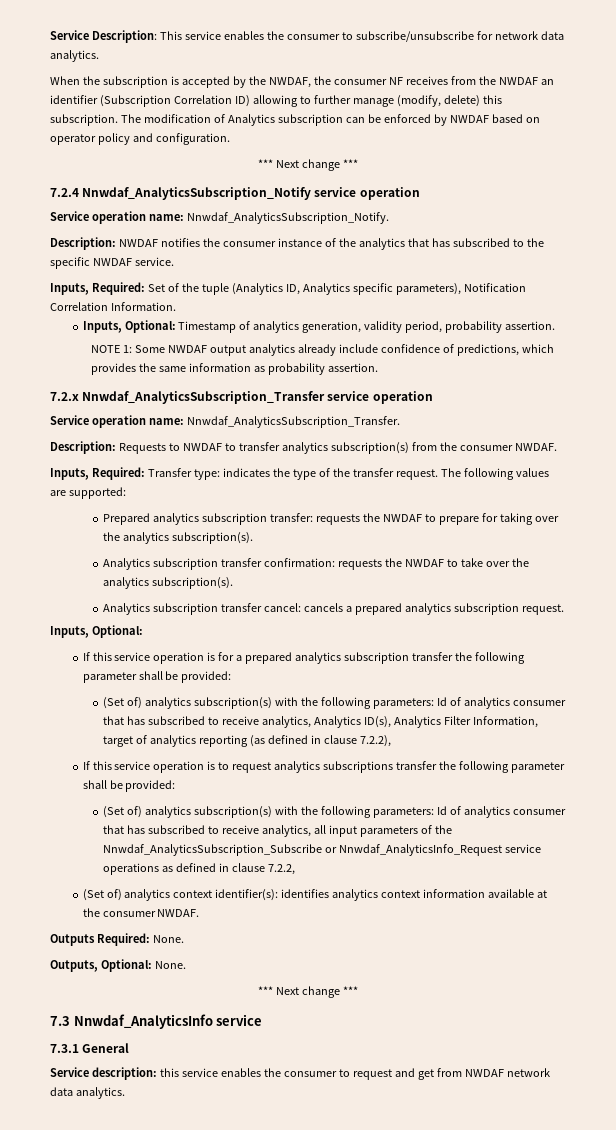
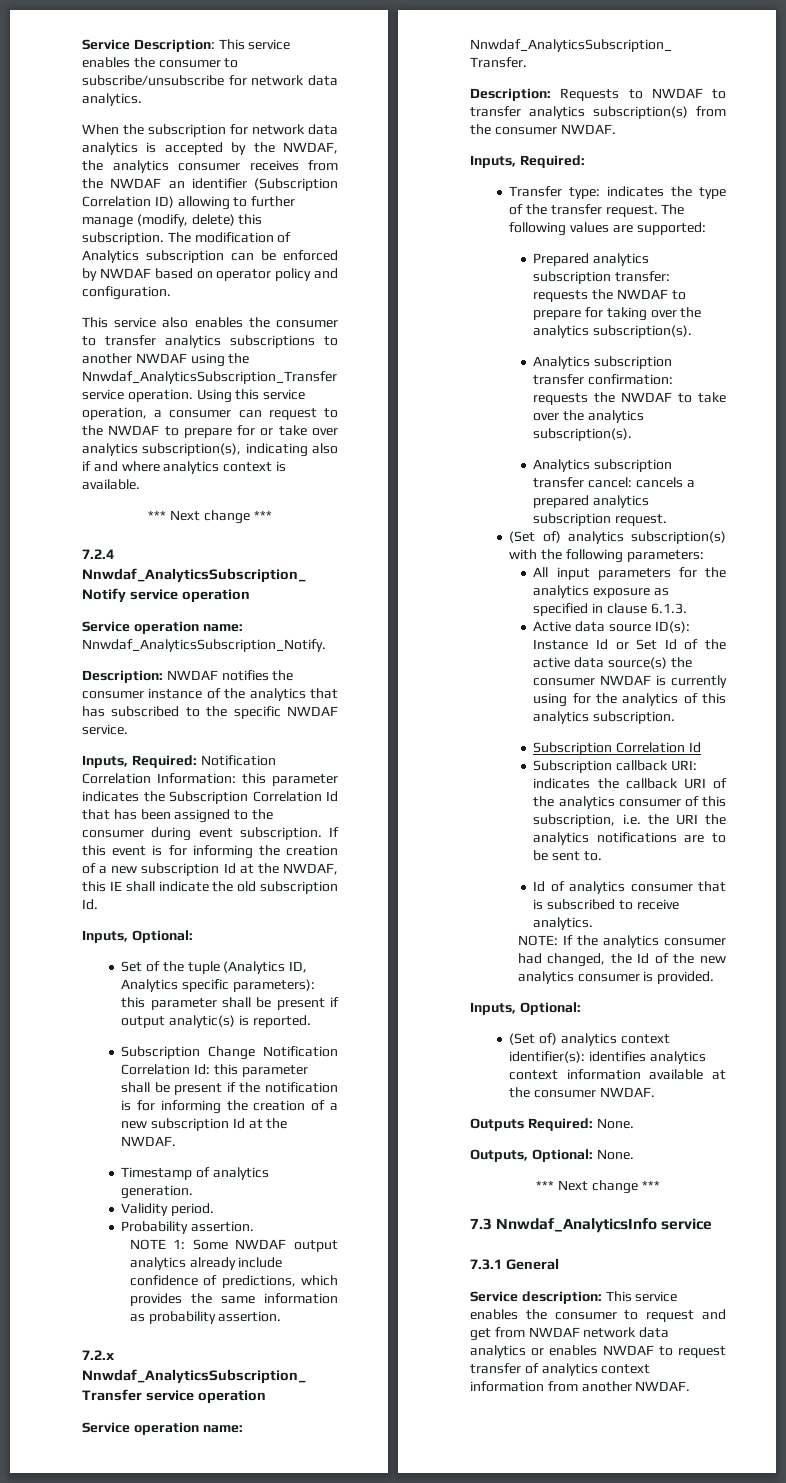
- When the subscription is accepted by the NWDAF, the consumer NF receives from the NWDAF an identifier (Subscription Correlation ID) allowing to further manage (modify, delete) this subscription.
+ When the subscription for network data analytics is accepted by the NWDAF, the analytics consumer receives from the NWDAF an identifier (Subscription Correlation ID) allowing to further manage (modify, delete) this subscription.
+ This service also enables the consumer to transfer analytics subscriptions to another NWDAF using the Nnwdaf_AnalyticsSubscription_Transfer service operation. Using this service operation, a consumer can request to the NWDAF to prepare for or take over analytics subscription(s), indicating also if and where analytics context is available.
- Inputs, Required: Set of the tuple (Analytics ID, Analytics specific parameters), Notification Correlation Information.
- Inputs, Optional: Timestamp of analytics generation, validity period, probability assertion.
+ Inputs, Required: Notification Correlation Information: this parameter indicates the Subscription Correlation Id that has been assigned to the consumer during event subscription. If this event is for informing the creation of a new subscription Id at the NWDAF, this IE shall indicate the old subscription Id.
+ Inputs, Optional:
+ Set of the tuple (Analytics ID, Analytics specific parameters): this parameter shall be present if output analytic(s) is reported.
+ Subscription Change Notification Correlation Id: this parameter shall be present if the notification is for informing the creation of a new subscription Id at the NWDAF.
+ Timestamp of analytics generation.
+ Validity period.
+ Probability assertion.
  Description: Requests to NWDAF to transfer analytics subscription(s) from the consumer NWDAF.
- Inputs, Required: Transfer type: indicates the type of the transfer request.
+ Inputs, Required:
+ Transfer type: indicates the type of the transfer request.
  Analytics subscription transfer cancel: cancels a prepared analytics subscription request.
+ (Set of) analytics subscription(s) with the following parameters:
+ All input parameters for the analytics exposure as specified in clause 6.1.3.
+ Active data source ID(s): Instance Id or Set Id of the active data source(s) the consumer NWDAF is currently using for the analytics of this analytics subscription.
+ Subscription Correlation Id
+ Subscription callback URI: indicates the callback URI of the analytics consumer of this subscription, i.e. the URI the analytics notifications are to be sent to.
+ Id of analytics consumer that is subscribed to receive analytics.
+ NOTE: If the analytics consumer had changed, the Id of the new analytics consumer is provided.
  Inputs, Optional:
- If this service operation is for a prepared analytics subscription transfer the following parameter shall be provided:
- (Set of) analytics subscription(s) with the following parameters: Id of analytics consumer that has subscribed to receive analytics, Analytics ID(s), Analytics Filter Information, target of analytics reporting (as defined in clause 7.2.2),
- If this service operation is to request analytics subscriptions transfer the following parameter shall be provided:
- (Set of) analytics subscription(s) with the following parameters: Id of analytics consumer that has subscribed to receive analytics, all input parameters of the Nnwdaf_AnalyticsSubscription_Subscribe or Nnwdaf_AnalyticsInfo_Request service operations as defined in clause 7.2.2,
- Service description: this service enables the consumer to request and get from NWDAF network data analytics.
+ Service description: This service enables the consumer to request and get from NWDAF network data analytics or enables NWDAF to request transfer of analytics context information from another NWDAF.

